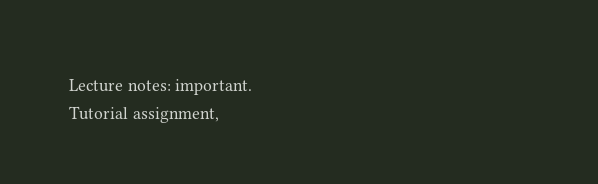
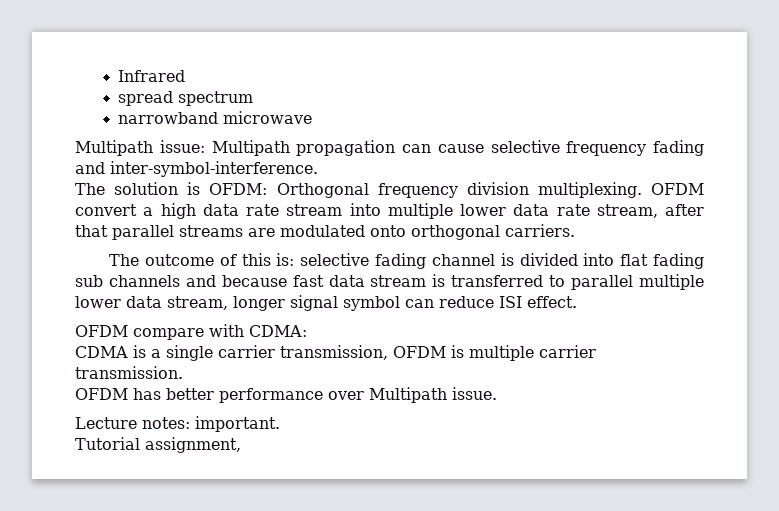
+ Infrared
+ spread spectrum
+ narrowband microwave
+ Multipath issue: Multipath propagation can cause selective frequency fading and inter-symbol-interference.
+ The solution is OFDM: Orthogonal frequency division multiplexing. OFDM convert a high data rate stream into multiple lower data rate stream, after that parallel streams are modulated onto orthogonal carriers.
+ The outcome of this is: selective fading channel is divided into flat fading sub channels and because fast data stream is transferred to parallel multiple lower data stream, longer signal symbol can reduce ISI effect.
+ OFDM compare with CDMA:
+ CDMA is a single carrier transmission, OFDM is multiple carrier transmission.
+ OFDM has better performance over Multipath issue.

